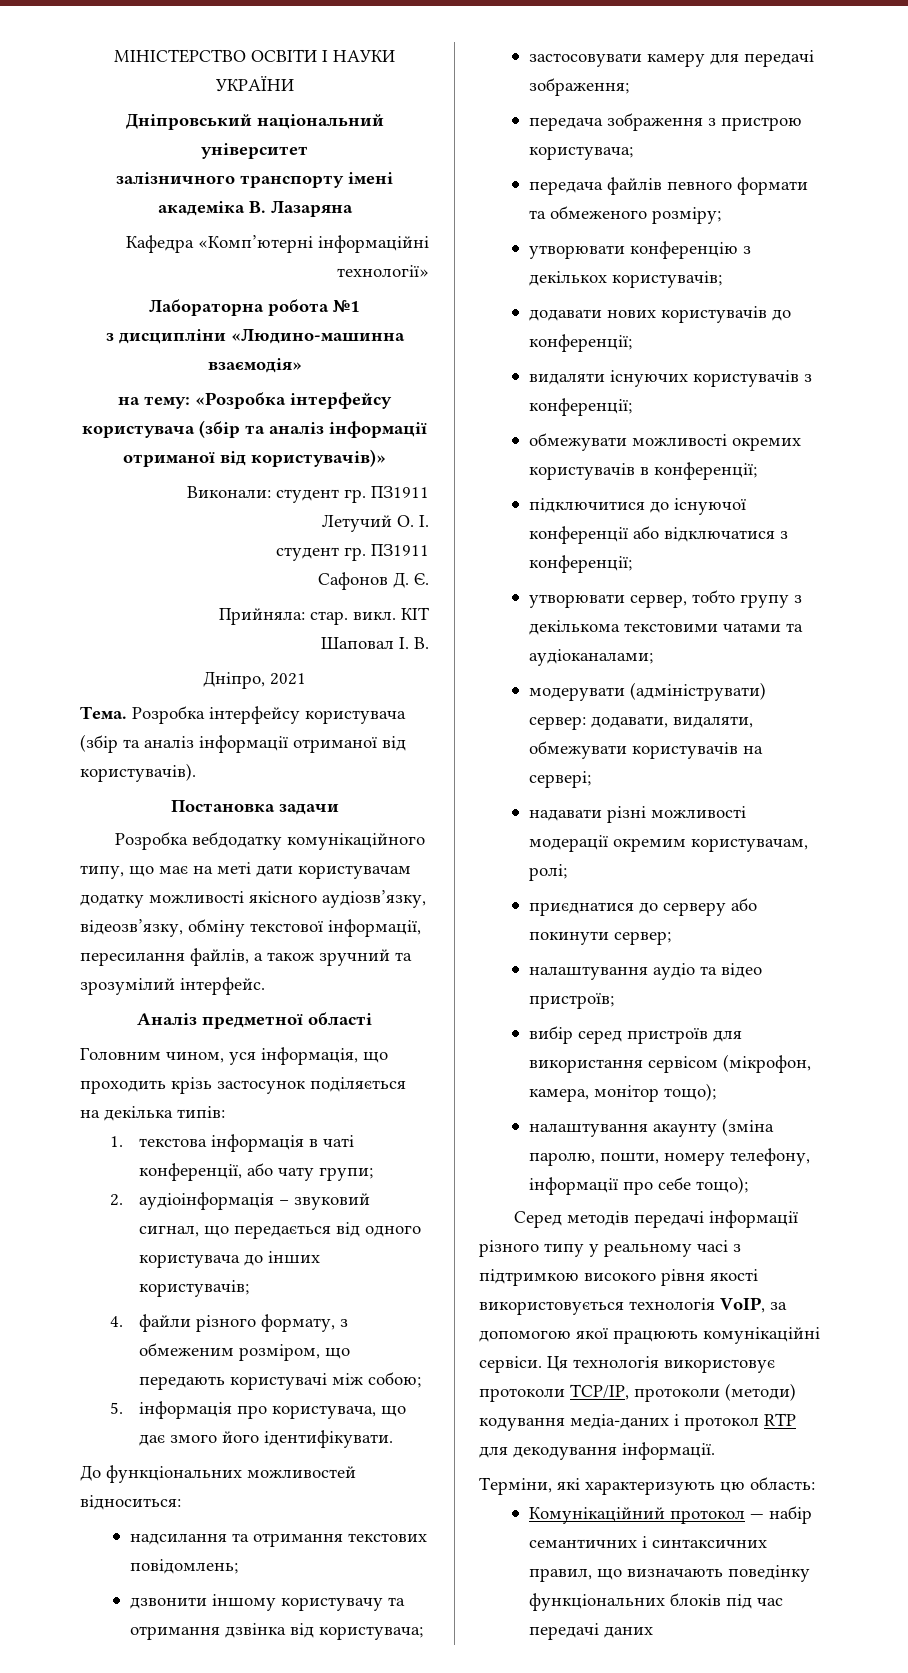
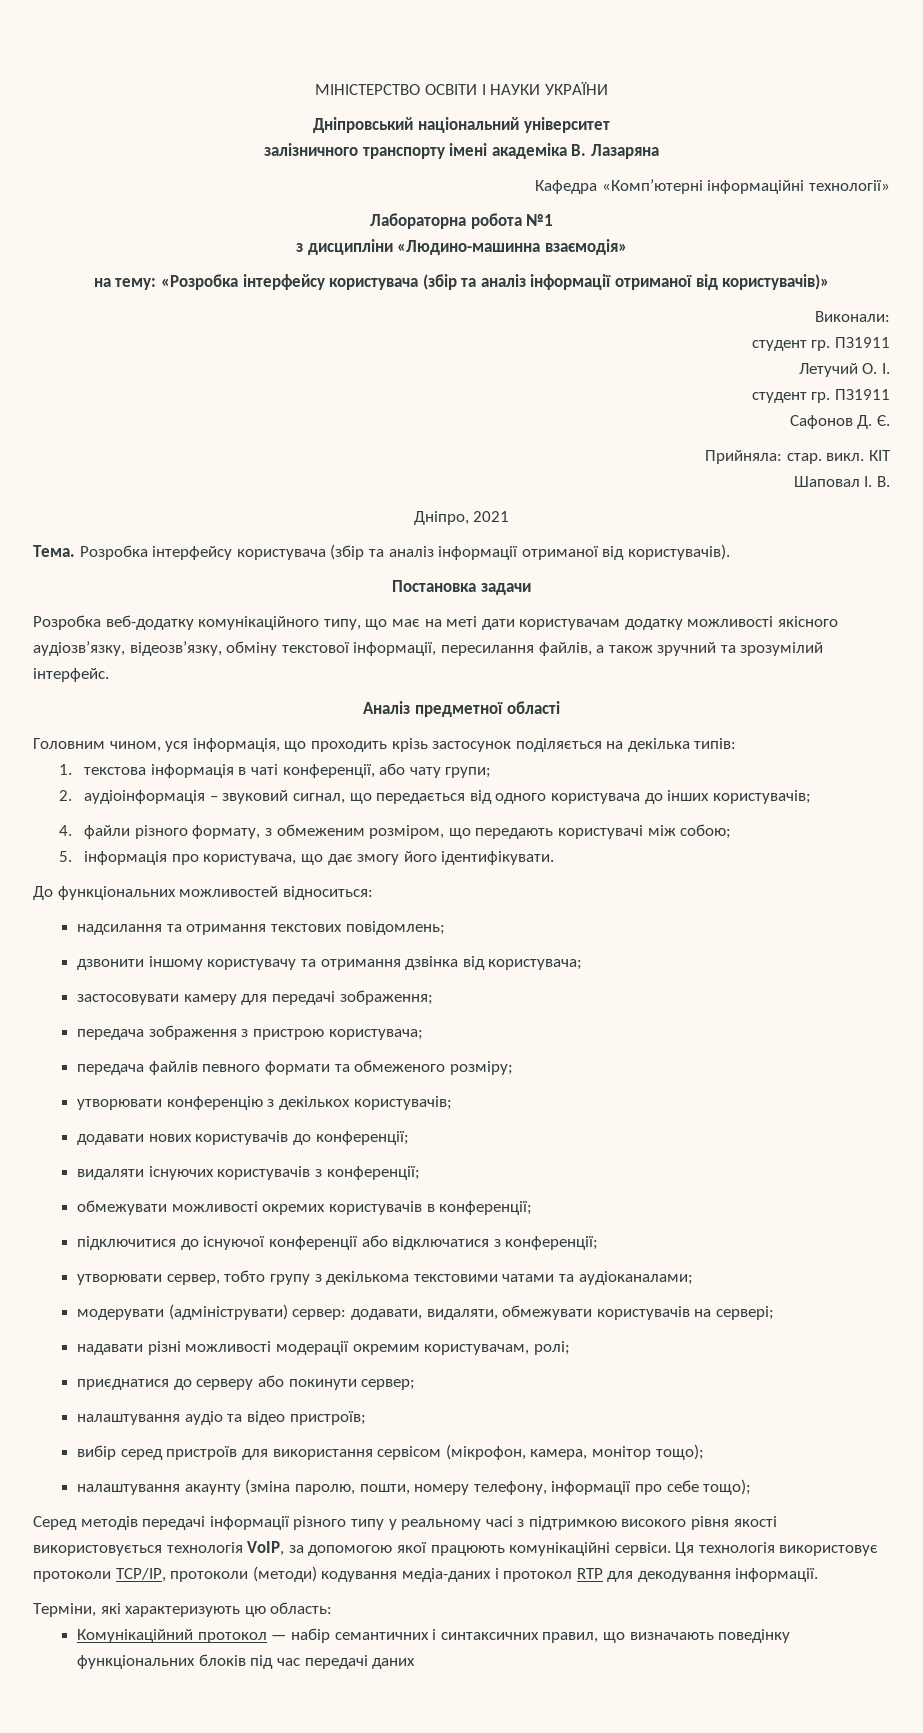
- Виконали: студент гр.
+ Виконали:
+ студент гр.
- Розробка вебдодатку комунікаційного типу, що має на меті дати користувачам додатку можливості якісного аудіозв’язку, відеозв’язку, обміну текстової інформації, пересилання файлів, а також зручний та зрозумілий інтерфейс.
+ Розробка веб-додатку комунікаційного типу, що має на меті дати користувачам додатку можливості якісного аудіозв’язку, відеозв’язку, обміну текстової інформації, пересилання файлів, а також зручний та зрозумілий інтерфейс.
- 5. інформація про користувача, що дає змого його ідентифікувати.
+ 5. інформація про користувача, що дає змогу його ідентифікувати.

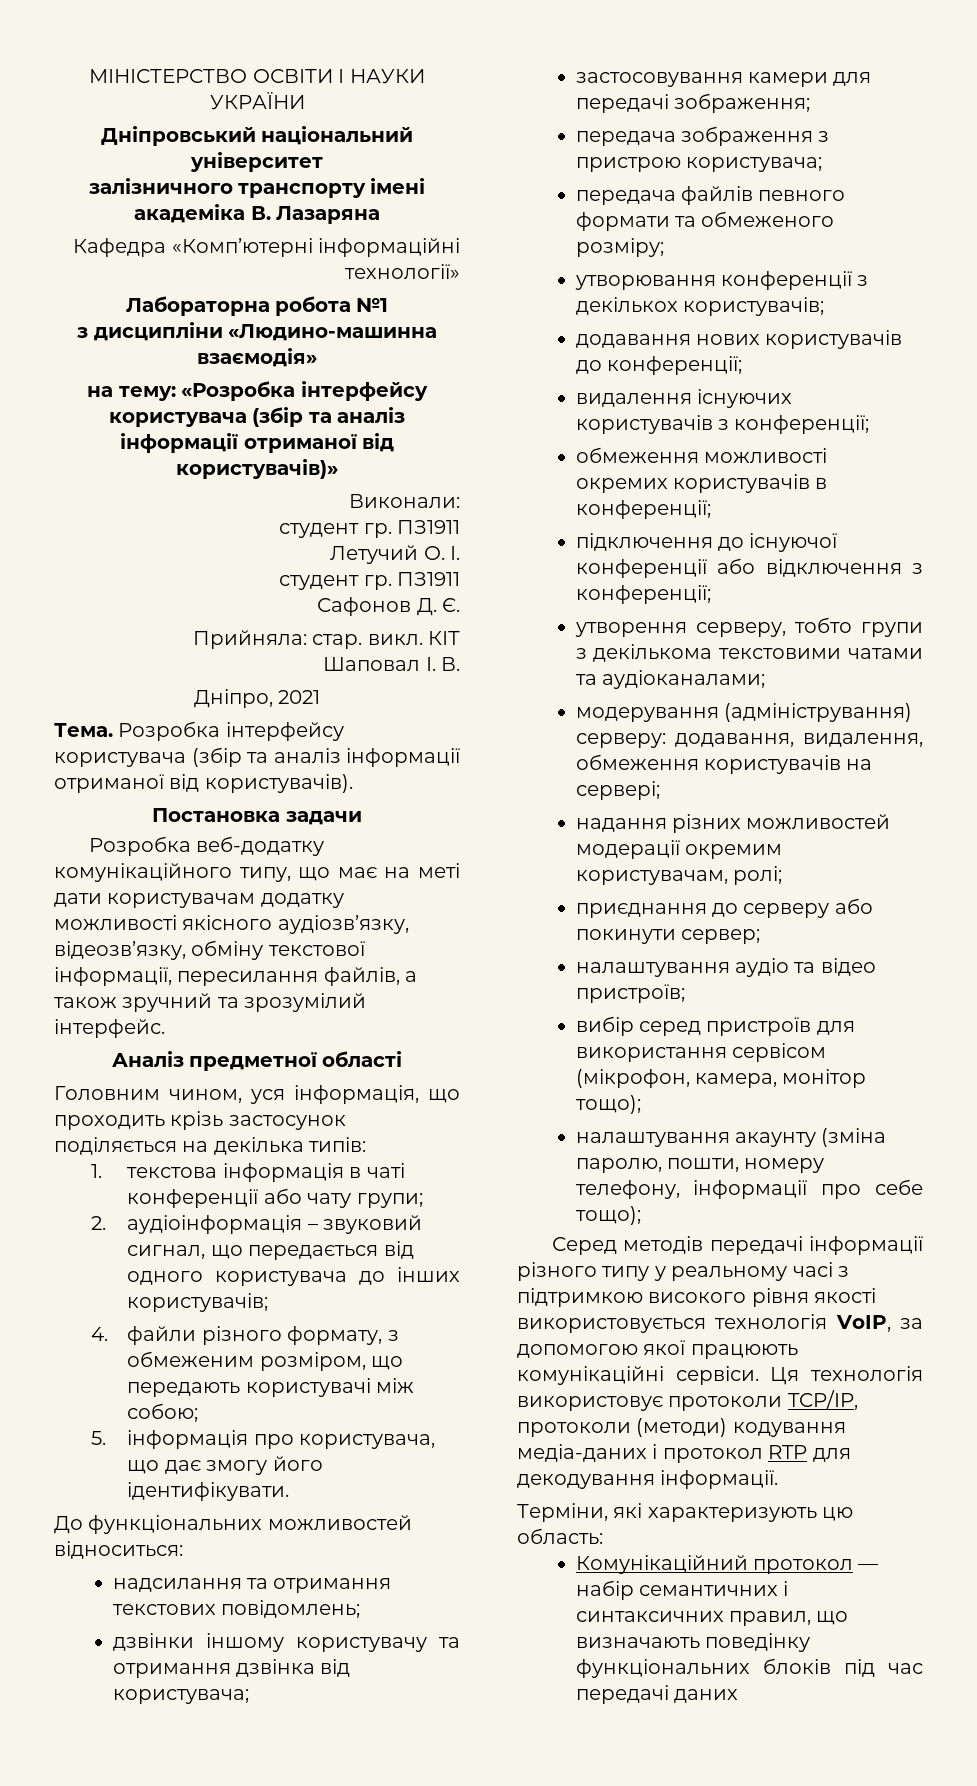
- 1. текстова інформація в чаті конференції, або чату групи;
+ 1. текстова інформація в чаті конференції або чату групи;
- дзвонити іншому користувачу та отримання дзвінка від користувача;
+ дзвінки іншому користувачу та отримання дзвінка від користувача;
- застосовувати камеру для передачі зображення;
+ застосовування камери для передачі зображення;
- утворювати конференцію з декількох користувачів;
+ утворювання конференції з декількох користувачів;
- додавати нових користувачів до конференції;
+ додавання нових користувачів до конференції;
- видаляти існуючих користувачів з конференції;
+ видалення існуючих користувачів з конференції;
- обмежувати можливості окремих користувачів в конференції;
+ обмеження можливості окремих користувачів в конференції;
- підключитися до існуючої конференції або відключатися з конференції;
- утворювати сервер, тобто групу з декількома текстовими чатами та аудіоканалами;
+ підключення до існуючої конференції або відключення з конференції;
+ утворення серверу, тобто групи з декількома текстовими чатами та аудіоканалами;
- модерувати (адмініструвати) сервер: додавати, видаляти, обмежувати користувачів на сервері;
+ модерування (адміністрування) серверу: додавання, видалення, обмеження користувачів на сервері;
- надавати різні можливості модерації окремим користувачам, ролі;
+ надання різних можливостей модерації окремим користувачам, ролі;
- приєднатися до серверу або покинути сервер;
+ приєднання до серверу або покинути сервер;

